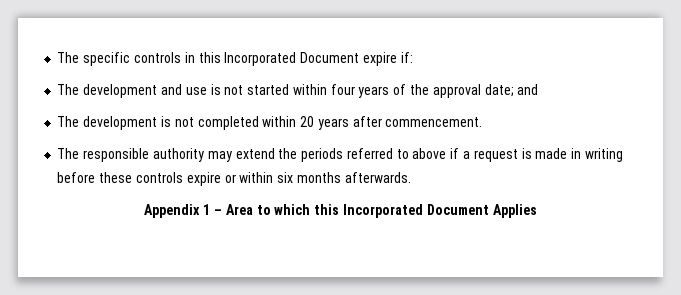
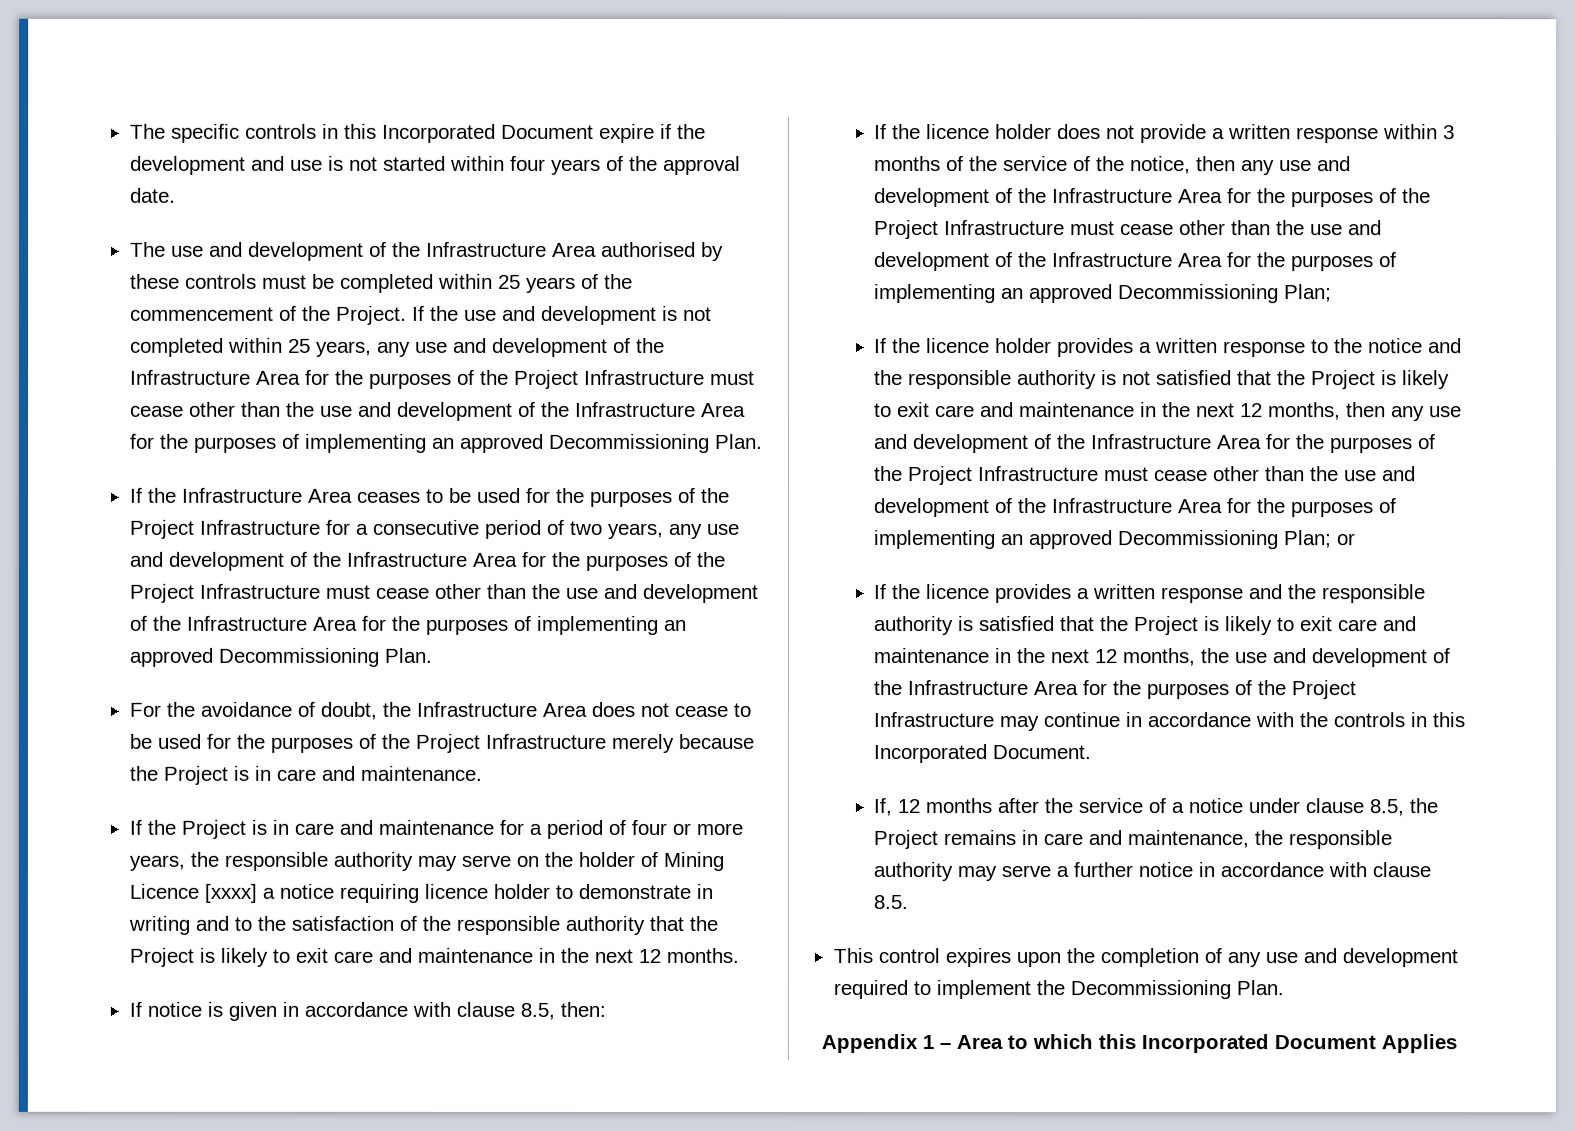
- The specific controls in this Incorporated Document expire if:
- The development and use is not started within four years of the approval date; and
- The development is not completed within 20 years after commencement.
- The responsible authority may extend the periods referred to above if a request is made in writing before these controls expire or within six months afterwards.
+ The specific controls in this Incorporated Document expire if the development and use is not started within four years of the approval date.
+ The use and development of the Infrastructure Area authorised by these controls must be completed within 25 years of the commencement of the Project. If the use and development is not completed within 25 years, any use and development of the Infrastructure Area for the purposes of the Project Infrastructure must cease other than the use and development of the Infrastructure Area for the purposes of implementing an approved Decommissioning Plan.
+ If the Infrastructure Area ceases to be used for the purposes of the Project Infrastructure for a consecutive period of two years, any use and development of the Infrastructure Area for the purposes of the Project Infrastructure must cease other than the use and development of the Infrastructure Area for the purposes of implementing an approved Decommissioning Plan.
+ For the avoidance of doubt, the Infrastructure Area does not cease to be used for the purposes of the Project Infrastructure merely because the Project is in care and maintenance.
+ If the Project is in care and maintenance for a period of four or more years, the responsible authority may serve on the holder of Mining Licence [xxxx] a notice requiring licence holder to demonstrate in writing and to the satisfaction of the responsible authority that the Project is likely to exit care and maintenance in the next 12 months.
+ If notice is given in accordance with clause 8.5, then:
+ If the licence holder does not provide a written response within 3 months of the service of the notice, then any use and development of the Infrastructure Area for the purposes of the Project Infrastructure must cease other than the use and development of the Infrastructure Area for the purposes of implementing an approved Decommissioning Plan;
+ If the licence holder provides a written response to the notice and the responsible authority is not satisfied that the Project is likely to exit care and maintenance in the next 12 months, then any use and development of the Infrastructure Area for the purposes of the Project Infrastructure must cease other than the use and development of the Infrastructure Area for the purposes of implementing an approved Decommissioning Plan; or
+ If the licence provides a written response and the responsible authority is satisfied that the Project is likely to exit care and maintenance in the next 12 months, the use and development of the Infrastructure Area for the purposes of the Project Infrastructure may continue in accordance with the controls in this Incorporated Document.
+ If, 12 months after the service of a notice under clause 8.5, the Project remains in care and maintenance, the responsible authority may serve a further notice in accordance with clause 8.5.
+ This control expires upon the completion of any use and development required to implement the Decommissioning Plan.

